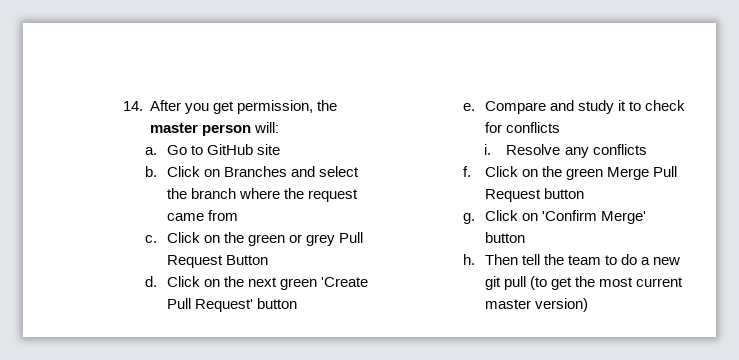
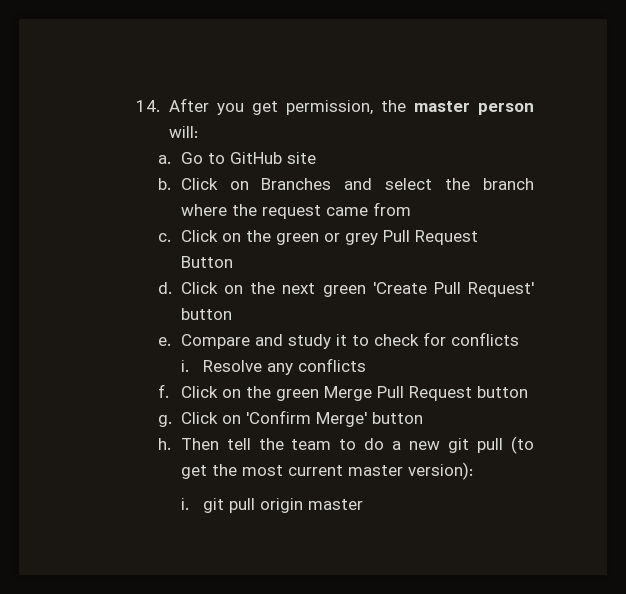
- Then tell the team to do a new git pull (to get the most current master version)
+ Then tell the team to do a new git pull (to get the most current master version):
+ i. git pull origin master

